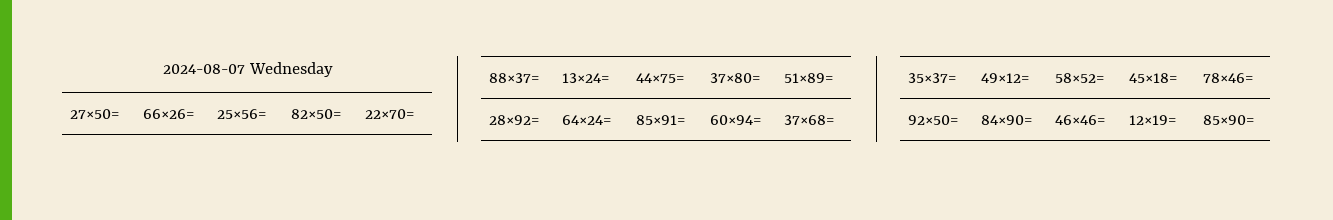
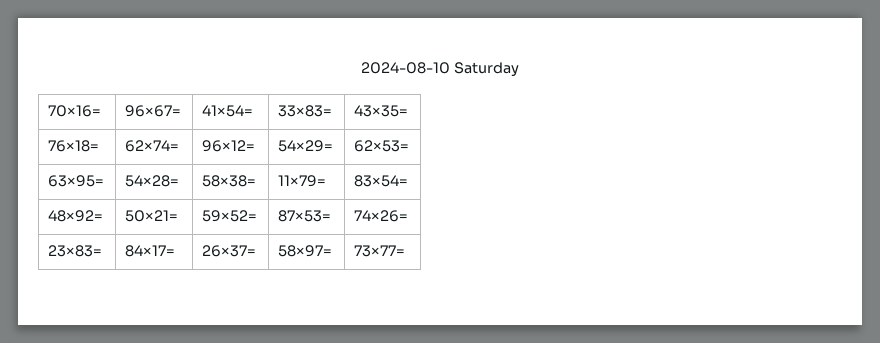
- 2024-08-07 Wednesday
- 27×50= | 66×26= | 25×56= | 82×50= | 22×70=
- 88×37= | 13×24= | 44×75= | 37×80= | 51×89=
- 28×92= | 64×24= | 85×91= | 60×94= | 37×68=
- 35×37= | 49×12= | 58×52= | 45×18= | 78×46=
- 92×50= | 84×90= | 46×46= | 12×19= | 85×90=
+ 2024-08-10 Saturday
+ 70×16= | 96×67= | 41×54= | 33×83= | 43×35=
+ 76×18= | 62×74= | 96×12= | 54×29= | 62×53=
+ 63×95= | 54×28= | 58×38= | 11×79= | 83×54=
+ 48×92= | 50×21= | 59×52= | 87×53= | 74×26=
+ 23×83= | 84×17= | 26×37= | 58×97= | 73×77=

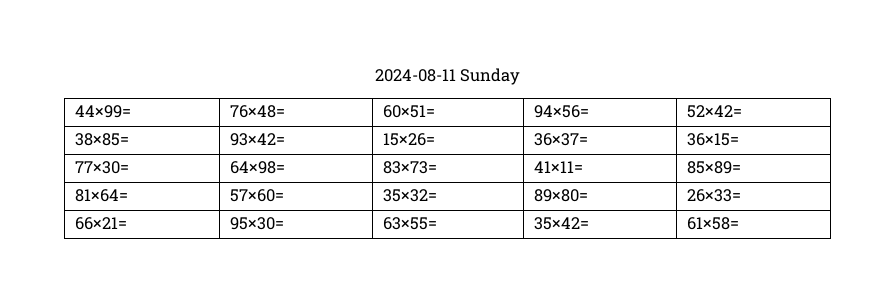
- 2024-08-10 Saturday
- 70×16= | 96×67= | 41×54= | 33×83= | 43×35=
- 76×18= | 62×74= | 96×12= | 54×29= | 62×53=
- 63×95= | 54×28= | 58×38= | 11×79= | 83×54=
- 48×92= | 50×21= | 59×52= | 87×53= | 74×26=
- 23×83= | 84×17= | 26×37= | 58×97= | 73×77=
+ 2024-08-11 Sunday
+ 44×99= | 76×48= | 60×51= | 94×56= | 52×42=
+ 38×85= | 93×42= | 15×26= | 36×37= | 36×15=
+ 77×30= | 64×98= | 83×73= | 41×11= | 85×89=
+ 81×64= | 57×60= | 35×32= | 89×80= | 26×33=
+ 66×21= | 95×30= | 63×55= | 35×42= | 61×58=

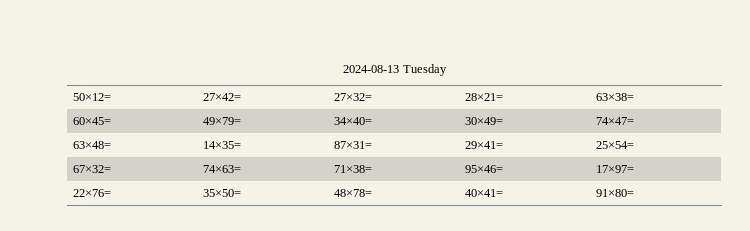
- 2024-08-11 Sunday
- 44×99= | 76×48= | 60×51= | 94×56= | 52×42=
- 38×85= | 93×42= | 15×26= | 36×37= | 36×15=
- 77×30= | 64×98= | 83×73= | 41×11= | 85×89=
- 81×64= | 57×60= | 35×32= | 89×80= | 26×33=
- 66×21= | 95×30= | 63×55= | 35×42= | 61×58=
+ 2024-08-13 Tuesday
+ 50×12= | 27×42= | 27×32= | 28×21= | 63×38=
+ 60×45= | 49×79= | 34×40= | 30×49= | 74×47=
+ 63×48= | 14×35= | 87×31= | 29×41= | 25×54=
+ 67×32= | 74×63= | 71×38= | 95×46= | 17×97=
+ 22×76= | 35×50= | 48×78= | 40×41= | 91×80=

